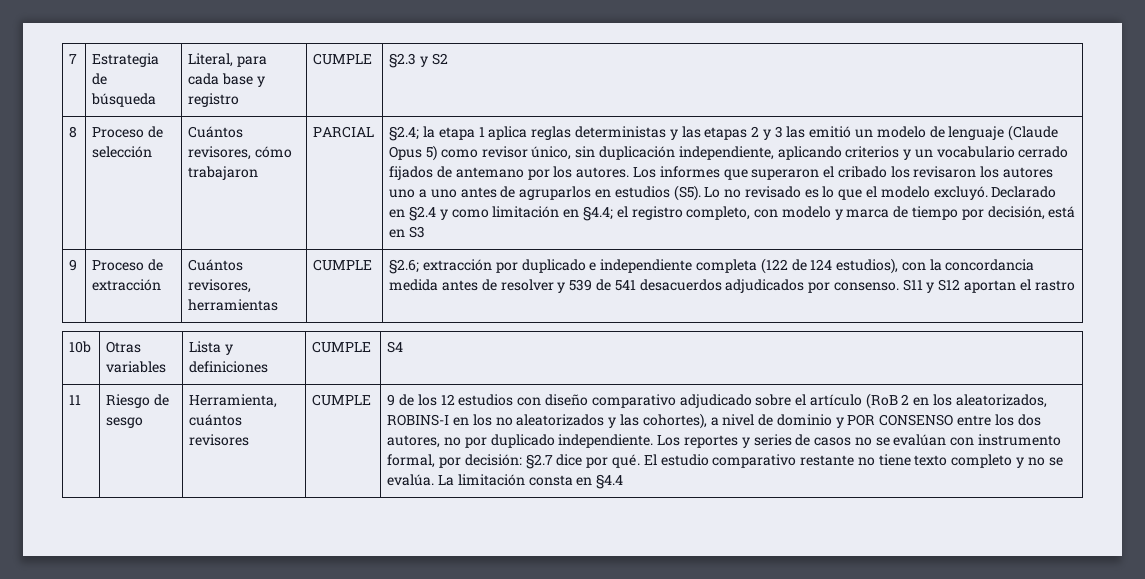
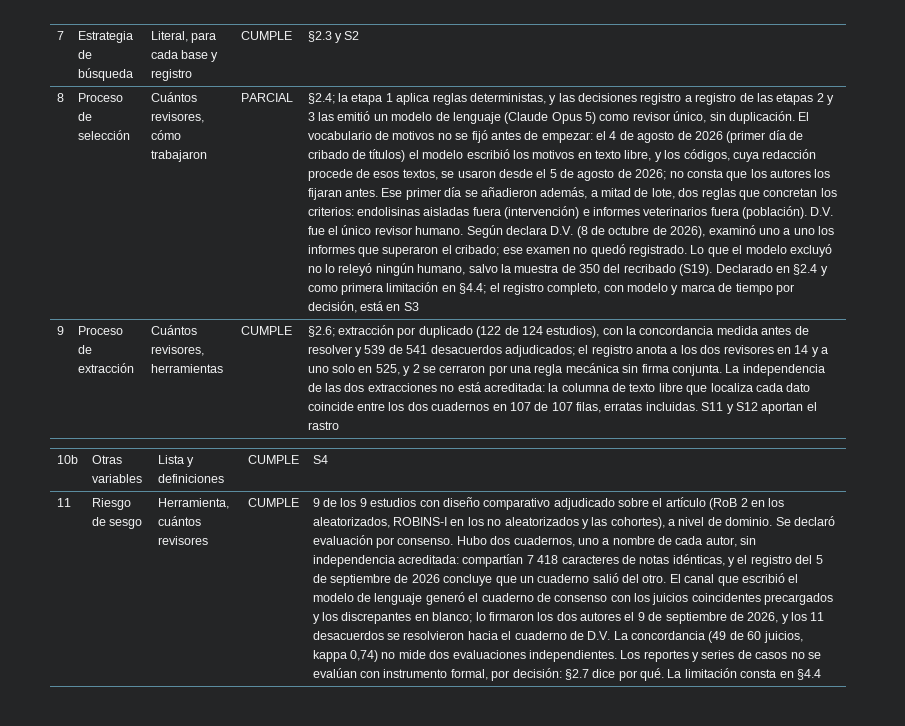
- §2.4; la etapa 1 aplica reglas deterministas y las etapas 2 y 3 las emitió un modelo de lenguaje (Claude Opus 5) como revisor único, sin duplicación independiente, aplicando criterios y un vocabulario cerrado fijados de antemano por los autores. Los informes que superaron el cribado los revisaron los autores uno a uno antes de agruparlos en estudios (S5). Lo no revisado es lo que el modelo excluyó.
+ §2.4; la etapa 1 aplica reglas deterministas, y las decisiones registro a registro de las etapas 2 y 3 las emitió un modelo de lenguaje (Claude Opus 5) como revisor único, sin duplicación. El vocabulario de motivos no se fijó antes de empezar: el 4 de agosto de 2026 (primer día de cribado de títulos) el modelo escribió los motivos en texto libre, y los códigos, cuya redacción procede de esos textos, se usaron desde el 5 de agosto de 2026; no consta que los autores los fijaran antes. Ese primer día se añadieron además, a mitad de lote, dos reglas que concretan los criterios: endolisinas aisladas fuera (intervención) e informes veterinarios fuera (población). D.V. fue el único revisor humano. Según declara D.V. (8 de octubre de 2026), examinó uno a uno los informes que superaron el cribado; ese examen no quedó registrado. Lo que el modelo excluyó no lo releyó ningún humano, salvo la muestra de 350 del recribado (S19).
- Declarado en §2.4 y como limitación en §4.4; el registro completo, con modelo y marca de tiempo por decisión, está en S3
+ Declarado en §2.4 y como primera limitación en §4.4; el registro completo, con modelo y marca de tiempo por decisión, está en S3
- §2.6; extracción por duplicado e independiente completa (122 de 124 estudios), con la concordancia medida antes de resolver y 539 de 541 desacuerdos adjudicados por consenso.
+ §2.6; extracción por duplicado (122 de 124 estudios), con la concordancia medida antes de resolver y 539 de 541 desacuerdos adjudicados; el registro anota a los dos revisores en 14 y a uno solo en 525, y 2 se cerraron por una regla mecánica sin firma conjunta. La independencia de las dos extracciones no está acreditada: la columna de texto libre que localiza cada dato coincide entre los dos cuadernos en 107 de 107 filas, erratas incluidas.
- 9 de los 12 estudios con diseño comparativo adjudicado sobre el artículo (RoB 2 en los aleatorizados, ROBINS-I en los no aleatorizados y las cohortes), a nivel de dominio y POR CONSENSO entre los dos autores, no por duplicado independiente.
+ 9 de los 9 estudios con diseño comparativo adjudicado sobre el artículo (RoB 2 en los aleatorizados, ROBINS-I en los no aleatorizados y las cohortes), a nivel de dominio. Se declaró evaluación por consenso. Hubo dos cuadernos, uno a nombre de cada autor, sin independencia acreditada: compartían 7 418 caracteres de notas idénticas, y el registro del 5 de septiembre de 2026 concluye que un cuaderno salió del otro. El canal que escribió el modelo de lenguaje generó el cuaderno de consenso con los juicios coincidentes precargados y los discrepantes en blanco; lo firmaron los dos autores el 9 de septiembre de 2026, y los 11 desacuerdos se resolvieron hacia el cuaderno de D.V. La concordancia (49 de 60 juicios, kappa 0,74) no mide dos evaluaciones independientes.
- El estudio comparativo restante no tiene texto completo y no se evalúa.

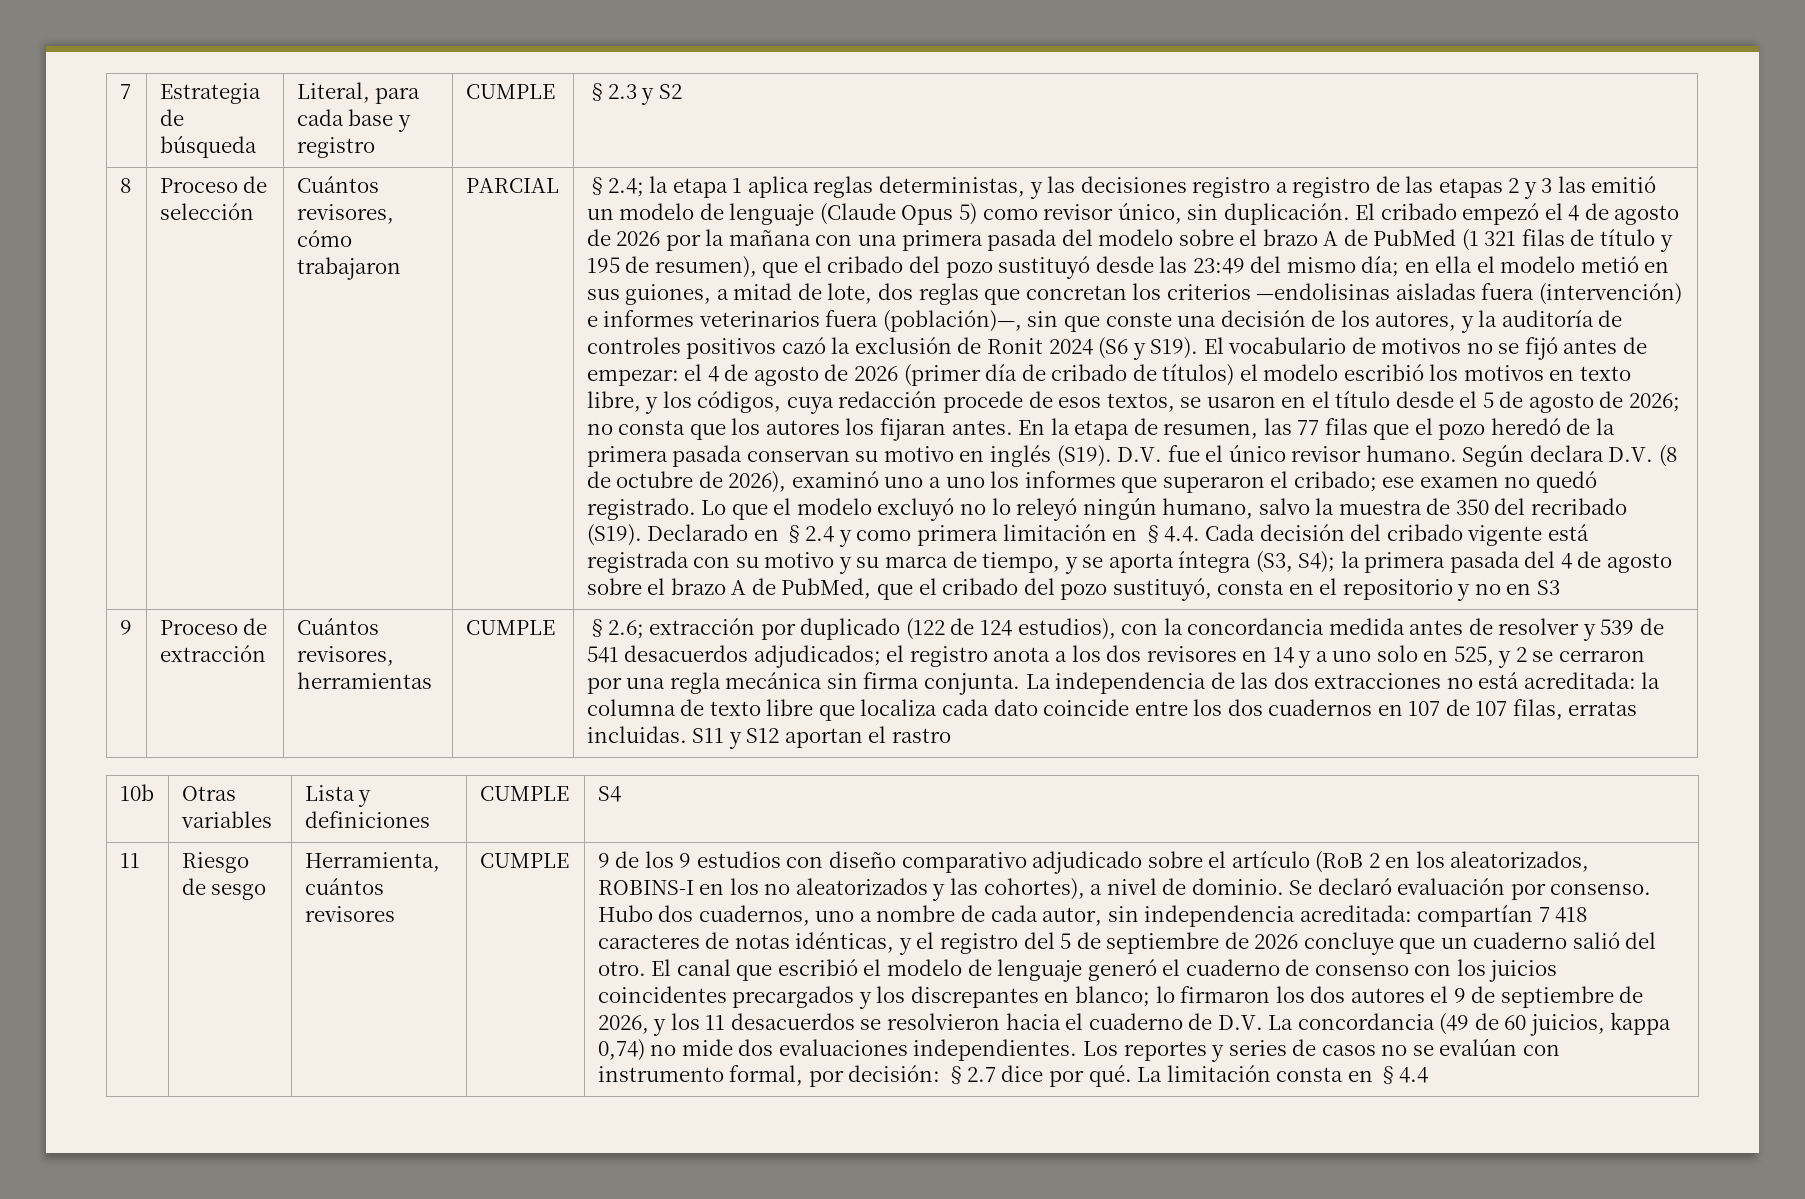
- El vocabulario de motivos no se fijó antes de empezar: el 4 de agosto de 2026 (primer día de cribado de títulos) el modelo escribió los motivos en texto libre, y los códigos, cuya redacción procede de esos textos, se usaron desde el 5 de agosto de 2026; no consta que los autores los fijaran antes.
+ El cribado empezó el 4 de agosto de 2026 por la mañana con una primera pasada del modelo sobre el brazo A de PubMed (1 321 filas de título y 195 de resumen), que el cribado del pozo sustituyó desde las 23:49 del mismo día; en ella el modelo metió en sus guiones, a mitad de lote, dos reglas que concretan los criterios —endolisinas aisladas fuera (intervención) e informes veterinarios fuera (población)—, sin que conste una decisión de los autores, y la auditoría de controles positivos cazó la exclusión de Ronit 2024 (S6 y S19). El vocabulario de motivos no se fijó antes de empezar: el 4 de agosto de 2026 (primer día de cribado de títulos) el modelo escribió los motivos en texto libre, y los códigos, cuya redacción procede de esos textos, se usaron en el título desde el 5 de agosto de 2026; no consta que los autores los fijaran antes.
- Ese primer día se añadieron además, a mitad de lote, dos reglas que concretan los criterios: endolisinas aisladas fuera (intervención) e informes veterinarios fuera (población).
+ En la etapa de resumen, las 77 filas que el pozo heredó de la primera pasada conservan su motivo en inglés (S19).
- Declarado en §2.4 y como primera limitación en §4.4; el registro completo, con modelo y marca de tiempo por decisión, está en S3
+ Declarado en §2.4 y como primera limitación en §4.4. Cada decisión del cribado vigente está registrada con su motivo y su marca de tiempo, y se aporta íntegra (S3, S4); la primera pasada del 4 de agosto sobre el brazo A de PubMed, que el cribado del pozo sustituyó, consta en el repositorio y no en S3

